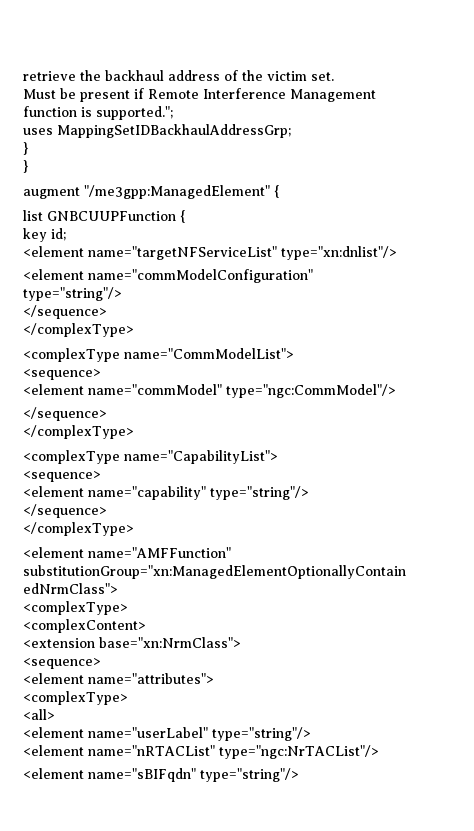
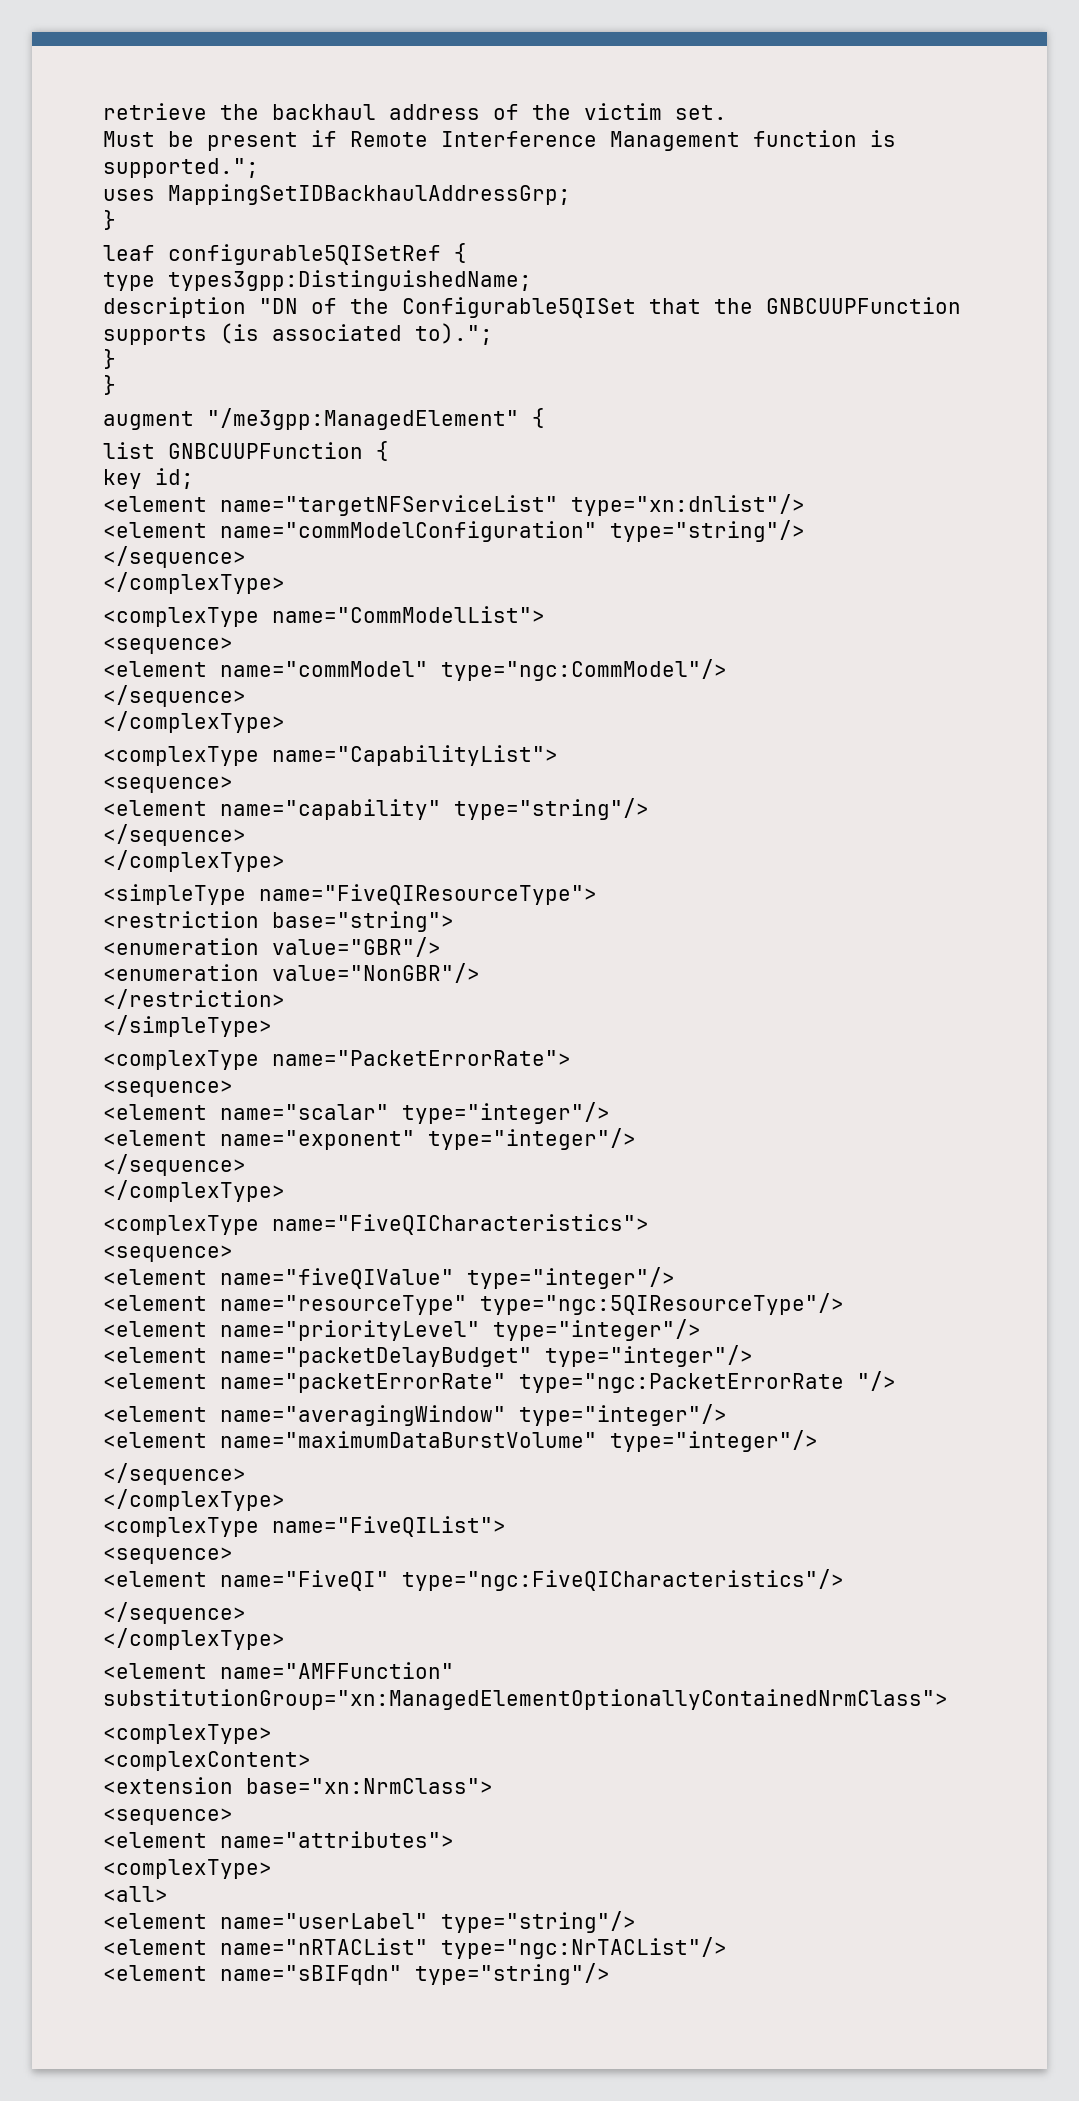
+ leaf configurable5QISetRef {
+ type types3gpp:DistinguishedName;
+ description "DN of the Configurable5QISet that the GNBCUUPFunction supports (is associated to).";
+ }
+ <simpleType name="FiveQIResourceType">
+ <restriction base="string">
+ <enumeration value="GBR"/>
+ <enumeration value="NonGBR"/>
+ </restriction>
+ </simpleType>
+ <complexType name="PacketErrorRate">
+ <sequence>
+ <element name="scalar" type="integer"/>
+ <element name="exponent" type="integer"/>
+ </sequence>
+ </complexType>
+ <complexType name="FiveQICharacteristics">
+ <sequence>
+ <element name="fiveQIValue" type="integer"/>
+ <element name="resourceType" type="ngc:5QIResourceType"/>
+ <element name="priorityLevel" type="integer"/>
+ <element name="packetDelayBudget" type="integer"/>
+ <element name="packetErrorRate" type="ngc:PacketErrorRate "/>
+ <element name="averagingWindow" type="integer"/>
+ <element name="maximumDataBurstVolume" type="integer"/>
+ </sequence>
+ </complexType>
+ <complexType name="FiveQIList">
+ <sequence>
+ <element name="FiveQI" type="ngc:FiveQICharacteristics"/>
+ </sequence>
+ </complexType>

